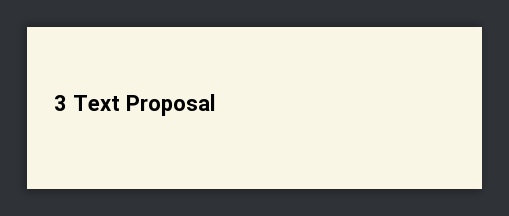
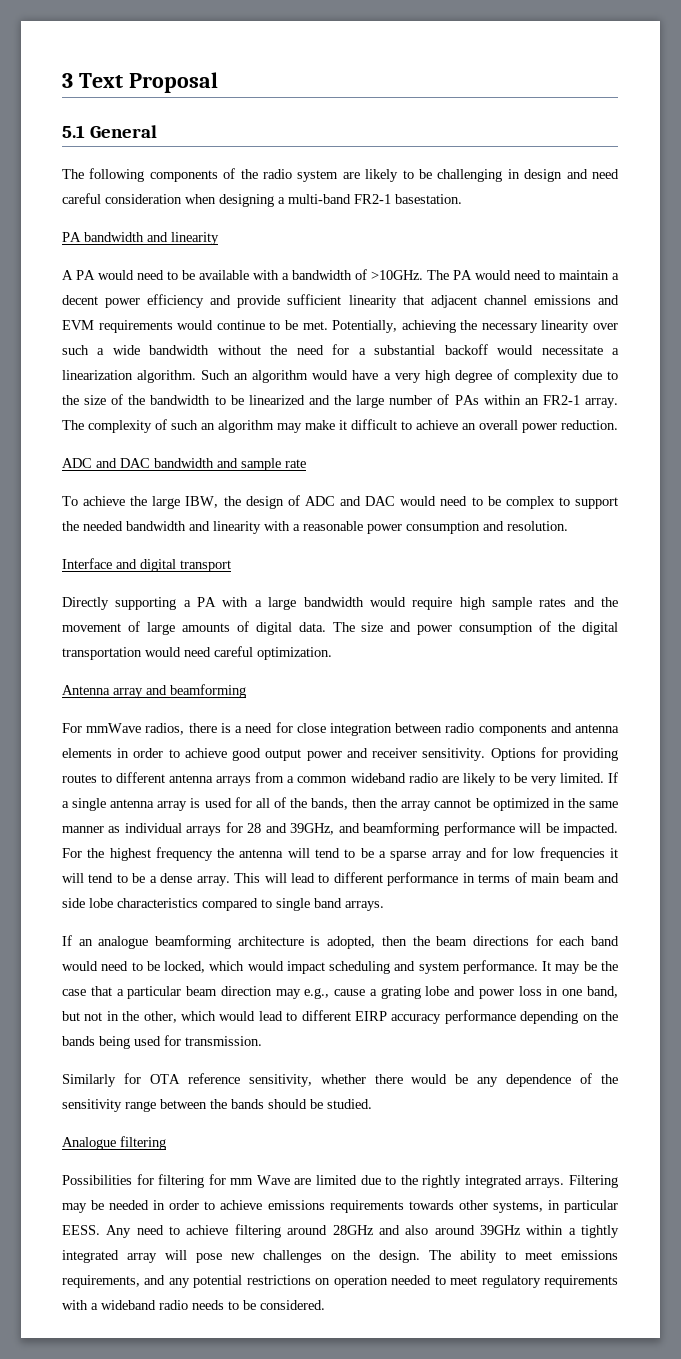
+ 5.1 General
+ The following components of the radio system are likely to be challenging in design and need careful consideration when designing a multi-band FR2-1 basestation.
+ PA bandwidth and linearity
+ A PA would need to be available with a bandwidth of >10GHz. The PA would need to maintain a decent power efficiency and provide sufficient linearity that adjacent channel emissions and EVM requirements would continue to be met. Potentially, achieving the necessary linearity over such a wide bandwidth without the need for a substantial backoff would necessitate a linearization algorithm. Such an algorithm would have a very high degree of complexity due to the size of the bandwidth to be linearized and the large number of PAs within an FR2-1 array. The complexity of such an algorithm may make it difficult to achieve an overall power reduction.
+ ADC and DAC bandwidth and sample rate
+ To achieve the large IBW, the design of ADC and DAC would need to be complex to support the needed bandwidth and linearity with a reasonable power consumption and resolution.
+ Interface and digital transport
+ Directly supporting a PA with a large bandwidth would require high sample rates and the movement of large amounts of digital data. The size and power consumption of the digital transportation would need careful optimization.
+ Antenna array and beamforming
+ For mmWave radios, there is a need for close integration between radio components and antenna elements in order to achieve good output power and receiver sensitivity. Options for providing routes to different antenna arrays from a common wideband radio are likely to be very limited. If a single antenna array is used for all of the bands, then the array cannot be optimized in the same manner as individual arrays for 28 and 39GHz, and beamforming performance will be impacted. For the highest frequency the antenna will tend to be a sparse array and for low frequencies it will tend to be a dense array. This will lead to different performance in terms of main beam and side lobe characteristics compared to single band arrays.
+ If an analogue beamforming architecture is adopted, then the beam directions for each band would need to be locked, which would impact scheduling and system performance. It may be the case that a particular beam direction may e.g., cause a grating lobe and power loss in one band, but not in the other, which would lead to different EIRP accuracy performance depending on the bands being used for transmission.
+ Similarly for OTA reference sensitivity, whether there would be any dependence of the sensitivity range between the bands should be studied.
+ Analogue filtering
+ Possibilities for filtering for mm Wave are limited due to the rightly integrated arrays. Filtering may be needed in order to achieve emissions requirements towards other systems, in particular EESS. Any need to achieve filtering around 28GHz and also around 39GHz within a tightly integrated array will pose new challenges on the design. The ability to meet emissions requirements, and any potential restrictions on operation needed to meet regulatory requirements with a wideband radio needs to be considered.

